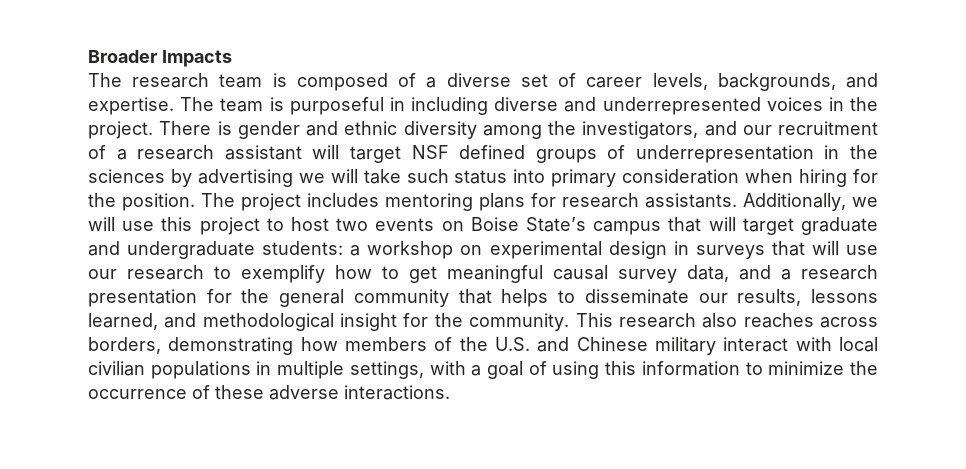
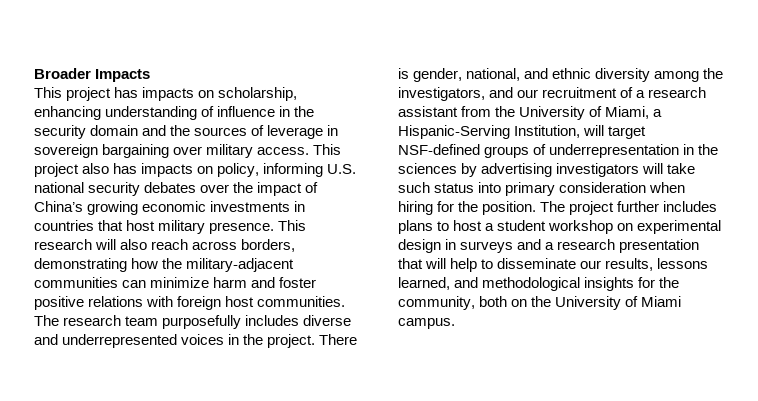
- The research team is composed of a diverse set of career levels, backgrounds, and expertise. The team is purposeful in including diverse and underrepresented voices in the project.
+ This project has impacts on scholarship, enhancing understanding of influence in the security domain and the sources of leverage in sovereign bargaining over military access. This project also has impacts on policy, informing U.S. national security debates over the impact of China’s growing economic investments in countries that host military presence. This research will also reach across borders, demonstrating how the military-adjacent communities can minimize harm and foster positive relations with foreign host communities. The research team purposefully includes diverse and underrepresented voices in the project.
- There is gender and ethnic diversity among the investigators, and our recruitment of a research assistant will target NSF defined groups of underrepresentation in the sciences by advertising we will take such status into primary consideration when hiring for the position.
+ There is gender, national, and ethnic diversity among the investigators, and our recruitment of a research assistant from the University of Miami, a Hispanic-Serving Institution, will target NSF-defined groups of underrepresentation in the sciences by advertising investigators will take such status into primary consideration when hiring for the position.
- The project includes mentoring plans for research assistants. Additionally, we will use this project to host two events on Boise State’s campus that will target graduate and undergraduate students: a workshop on experimental design in surveys that will use our research to exemplify how to get meaningful causal survey data, and a research presentation for the general community that helps to disseminate our results, lessons learned, and methodological insight for the community. This research also reaches across borders, demonstrating how members of the U.S. and Chinese military interact with local civilian populations in multiple settings, with a goal of using this information to minimize the occurrence of these adverse interactions.
+ The project further includes plans to host a student workshop on experimental design in surveys and a research presentation that will help to disseminate our results, lessons learned, and methodological insights for the community, both on the University of Miami campus.

